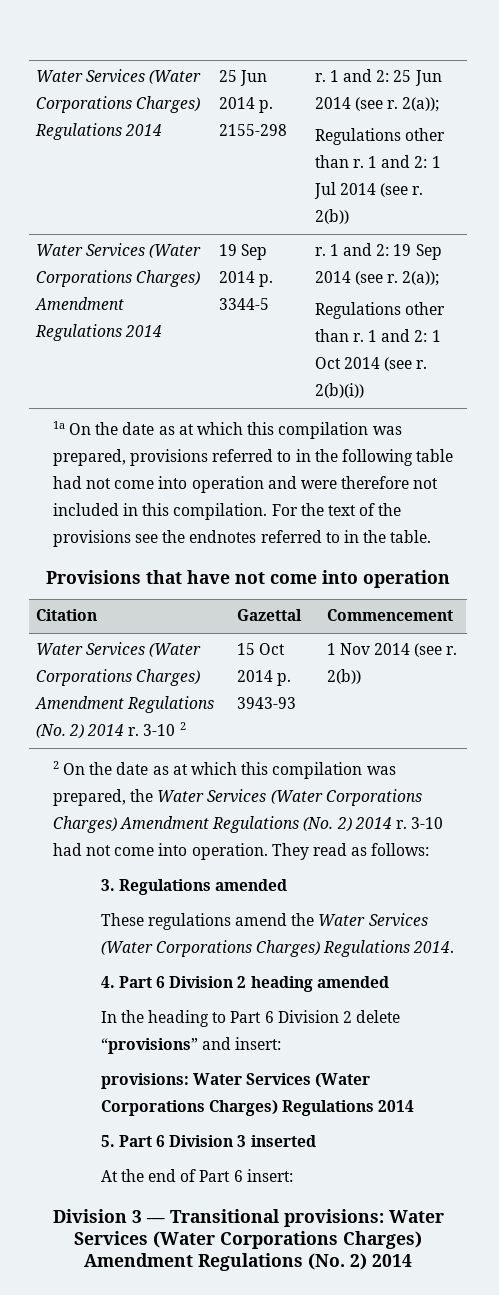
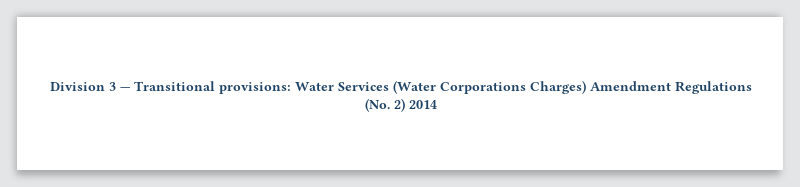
- Water Services (Water Corporations Charges) Regulations 2014 | 25 Jun 2014 p. 2155-298 | r. 1 and 2: 25 Jun 2014 (see r. 2(a));
- Regulations other than r. 1 and 2: 1 Jul 2014 (see r. 2(b))
- Water Services (Water Corporations Charges) Amendment Regulations 2014 | 19 Sep 2014 p. 3344-5 | r. 1 and 2: 19 Sep 2014 (see r. 2(a));
- Regulations other than r. 1 and 2: 1 Oct 2014 (see r. 2(b)(i))
- 1a On the date as at which this compilation was prepared, provisions referred to in the following table had not come into operation and were therefore not included in this compilation. For the text of the provisions see the endnotes referred to in the table.
- Provisions that have not come into operation
- Citation | Gazettal | Commencement
- Water Services (Water Corporations Charges) Amendment Regulations (No. 2) 2014 r. 3-10 2 | 15 Oct 2014 p. 3943-93 | 1 Nov 2014 (see r. 2(b))
- 2 On the date as at which this compilation was prepared, the Water Services (Water Corporations Charges) Amendment Regulations (No. 2) 2014 r. 3-10 had not come into operation. They read as follows:
- 3. Regulations amended
- These regulations amend the Water Services (Water Corporations Charges) Regulations 2014.
- 4. Part 6 Division 2 heading amended
- In the heading to Part 6 Division 2 delete “provisions” and insert:
- provisions: Water Services (Water Corporations Charges) Regulations 2014
- 5. Part 6 Division 3 inserted
- At the end of Part 6 insert:

